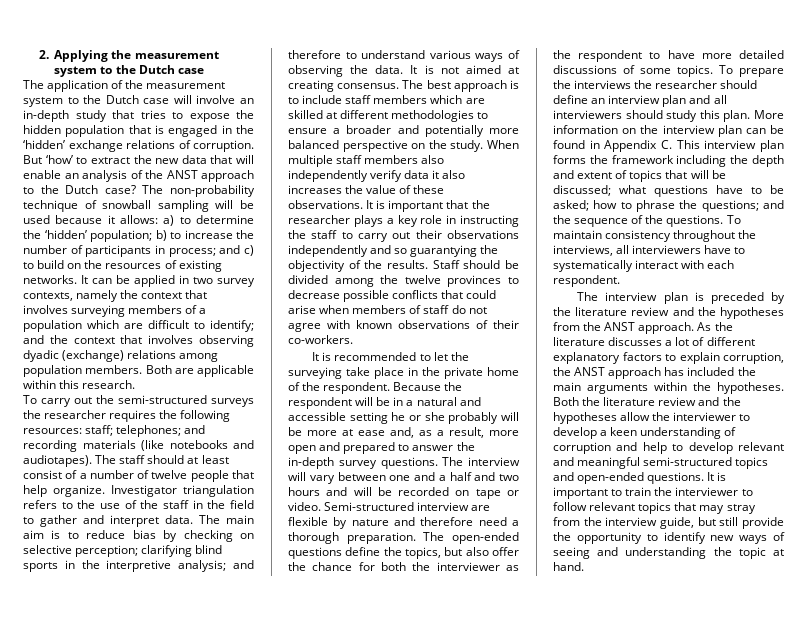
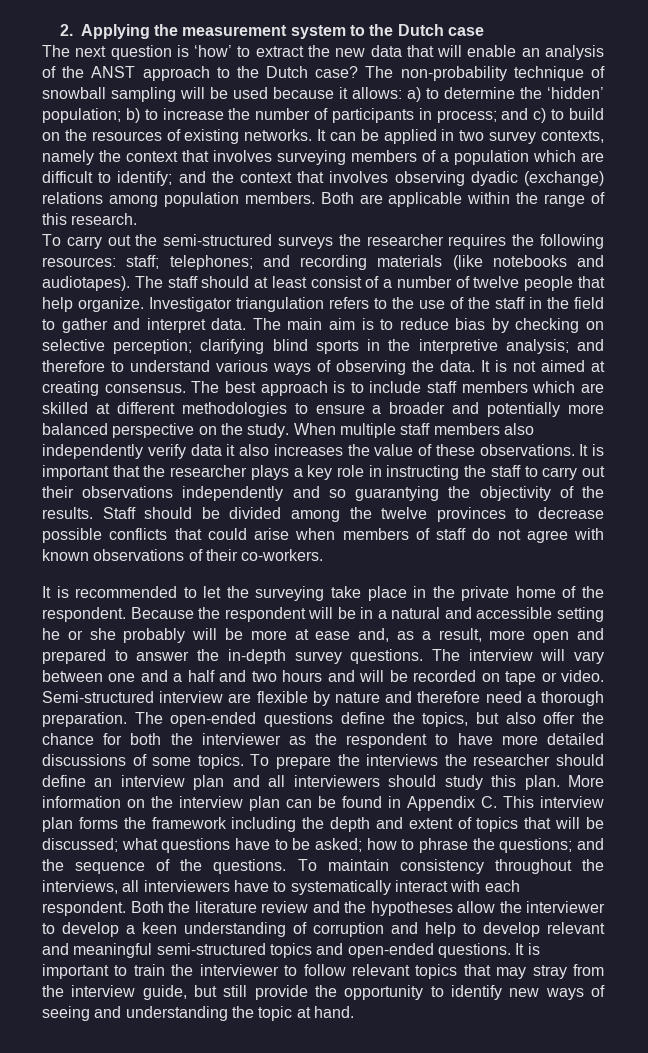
- The application of the measurement system to the Dutch case will involve an in-depth study that tries to expose the hidden population that is engaged in the ‘hidden’ exchange relations of corruption. But ‘how’ to extract the new data that will enable an analysis of the ANST approach to the Dutch case?
+ The next question is ‘how’ to extract the new data that will enable an analysis of the ANST approach to the Dutch case?
- Both are applicable within this research.
+ Both are applicable within the range of this research.
- To maintain consistency throughout the interviews, all interviewers have to systematically interact with each respondent.
- The interview plan is preceded by the literature review and the hypotheses from the ANST approach. As the literature discusses a lot of different explanatory factors to explain corruption, the ANST approach has included the main arguments within the hypotheses. Both the literature review and the hypotheses allow the interviewer to develop a keen understanding of corruption and help to develop relevant and meaningful semi-structured topics and open-ended questions.
+ To maintain consistency throughout the interviews, all interviewers have to systematically interact with each respondent. Both the literature review and the hypotheses allow the interviewer to develop a keen understanding of corruption and help to develop relevant and meaningful semi-structured topics and open-ended questions.

